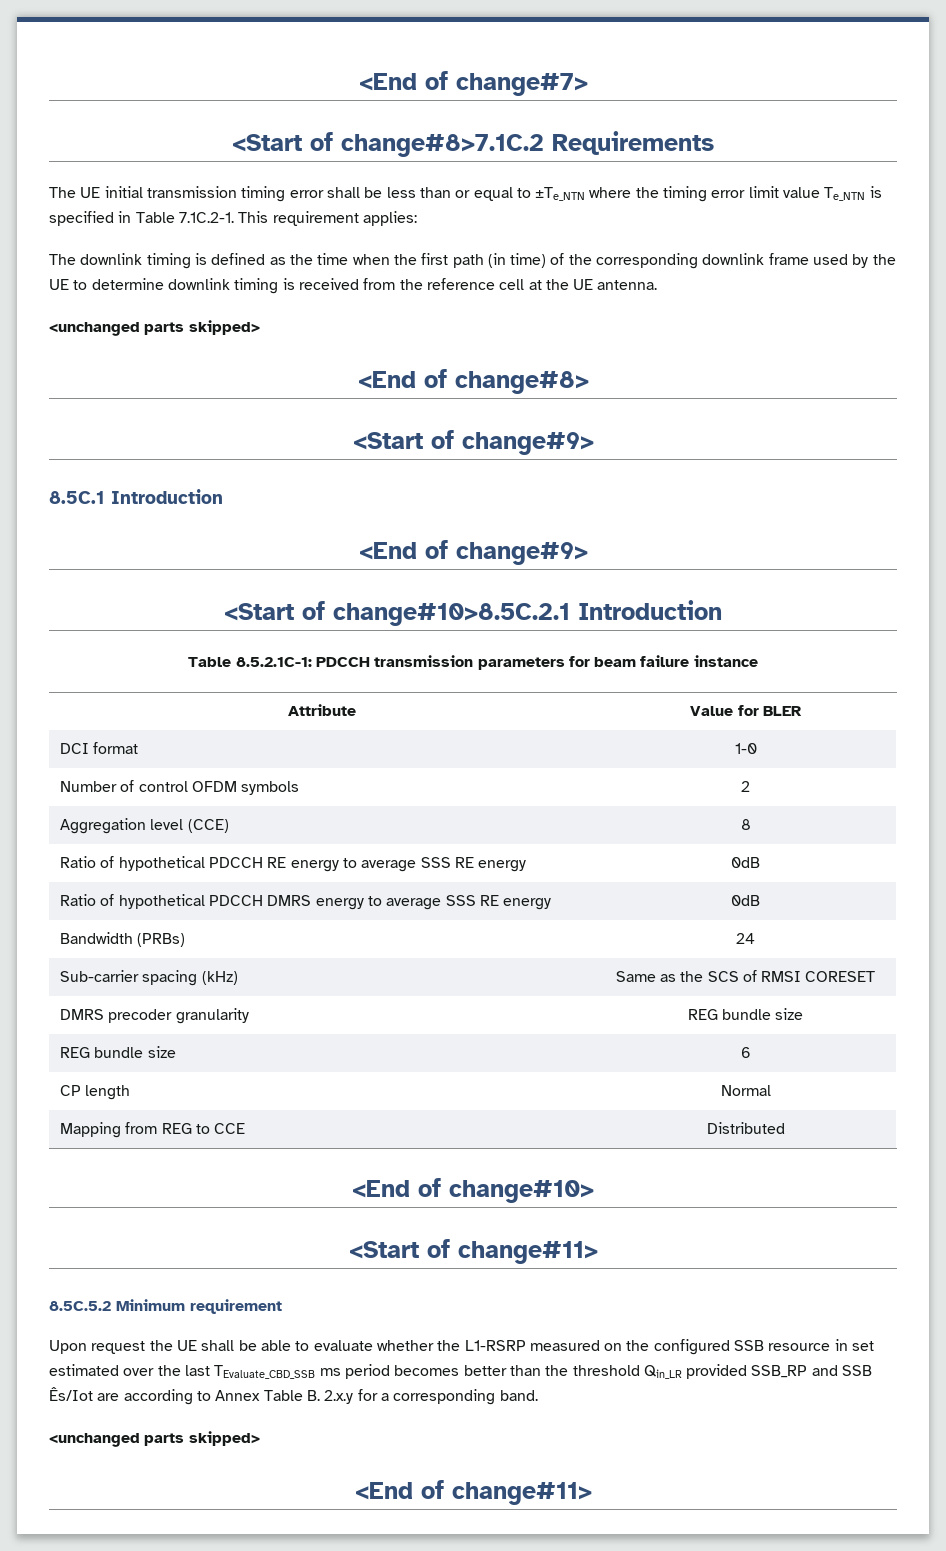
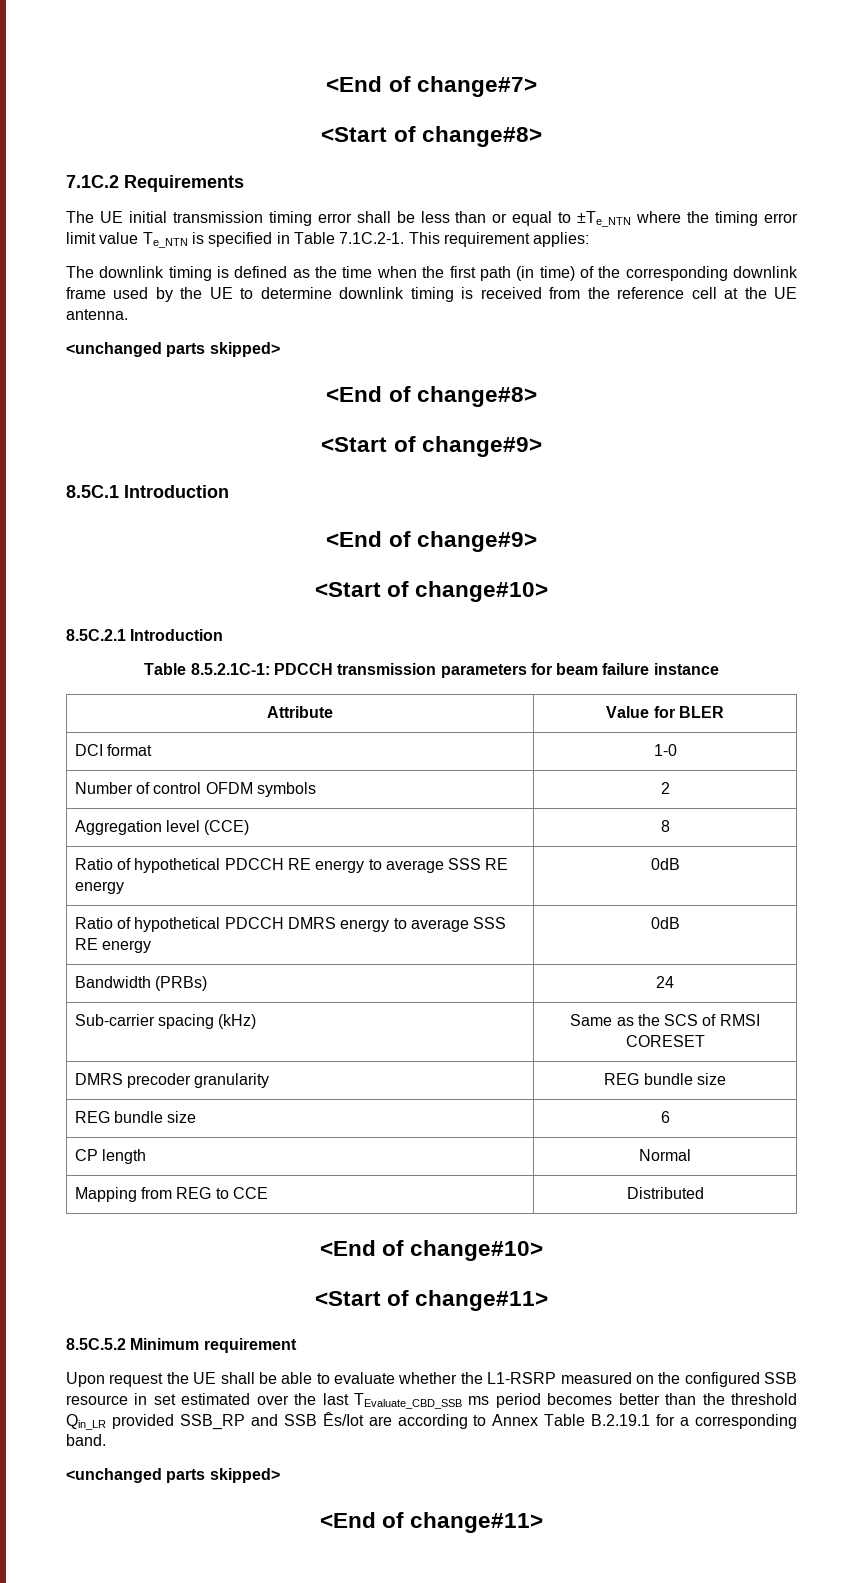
- <Start of change#8>7.1C.2 Requirements
+ <Start of change#8>
+ 7.1C.2 Requirements
- <Start of change#10>8.5C.2.1 Introduction
+ <Start of change#10>
+ 8.5C.2.1 Introduction
- Upon request the UE shall be able to evaluate whether the L1-RSRP measured on the configured SSB resource in set estimated over the last TEvaluate_CBD_SSB ms period becomes better than the threshold Qin_LR provided SSB_RP and SSB Ês/Iot are according to Annex Table B. 2.x.y for a corresponding band.
+ Upon request the UE shall be able to evaluate whether the L1-RSRP measured on the configured SSB resource in set estimated over the last TEvaluate_CBD_SSB ms period becomes better than the threshold Qin_LR provided SSB_RP and SSB Ês/Iot are according to Annex Table B.2.19.1 for a corresponding band.

